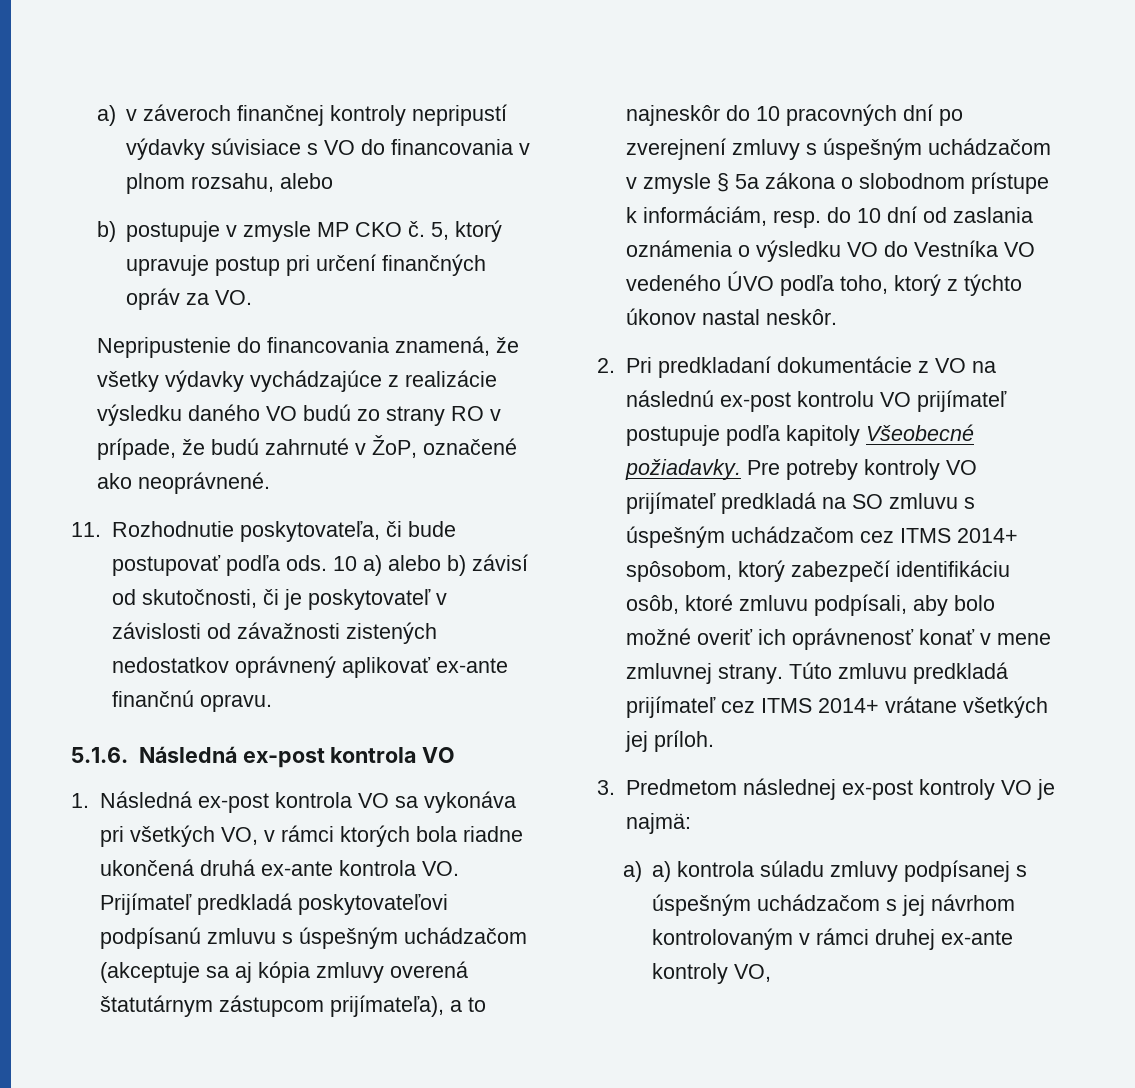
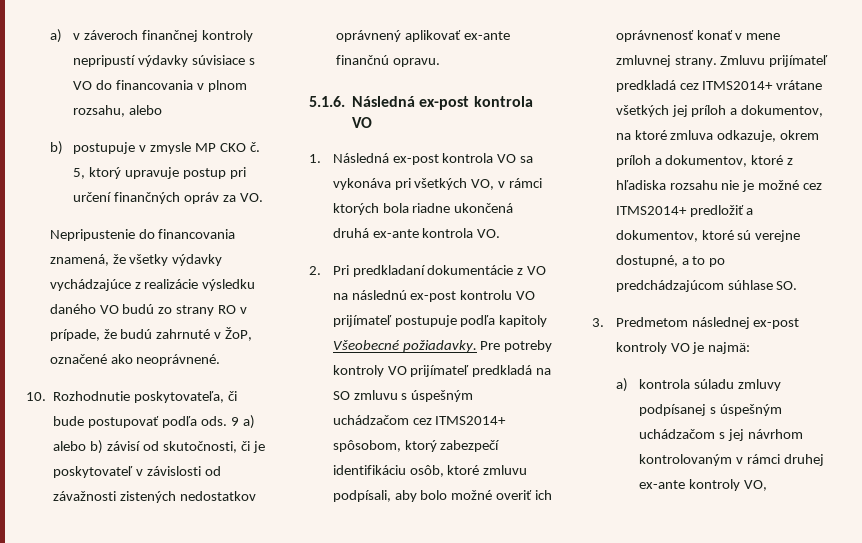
- 11. Rozhodnutie poskytovateľa, či bude postupovať podľa ods.
+ 10. Rozhodnutie poskytovateľa, či bude postupovať podľa ods.
- 10 a) alebo b) závisí od skutočnosti, či je poskytovateľ v závislosti od závažnosti zistených nedostatkov oprávnený aplikovať ex-ante finančnú opravu.
+ 9 a) alebo b) závisí od skutočnosti, či je poskytovateľ v závislosti od závažnosti zistených nedostatkov oprávnený aplikovať ex-ante finančnú opravu.
- 1. Následná ex-post kontrola VO sa vykonáva pri všetkých VO, v rámci ktorých bola riadne ukončená druhá ex-ante kontrola VO. Prijímateľ predkladá poskytovateľovi podpísanú zmluvu s úspešným uchádzačom (akceptuje sa aj kópia zmluvy overená štatutárnym zástupcom prijímateľa), a to najneskôr do 10 pracovných dní po zverejnení zmluvy s úspešným uchádzačom v zmysle § 5a zákona o slobodnom prístupe k informáciám, resp. do 10 dní od zaslania oznámenia o výsledku VO do Vestníka VO vedeného ÚVO podľa toho, ktorý z týchto úkonov nastal neskôr.
+ 1. Následná ex-post kontrola VO sa vykonáva pri všetkých VO, v rámci ktorých bola riadne ukončená druhá ex-ante kontrola VO.
- Pre potreby kontroly VO prijímateľ predkladá na SO zmluvu s úspešným uchádzačom cez ITMS 2014+ spôsobom, ktorý zabezpečí identifikáciu osôb, ktoré zmluvu podpísali, aby bolo možné overiť ich oprávnenosť konať v mene zmluvnej strany.
+ Pre potreby kontroly VO prijímateľ predkladá na SO zmluvu s úspešným uchádzačom cez ITMS2014+ spôsobom, ktorý zabezpečí identifikáciu osôb, ktoré zmluvu podpísali, aby bolo možné overiť ich oprávnenosť konať v mene zmluvnej strany.
- Túto zmluvu predkladá prijímateľ cez ITMS 2014+ vrátane všetkých jej príloh.
+ Zmluvu prijímateľ predkladá cez ITMS2014+ vrátane všetkých jej príloh a dokumentov, na ktoré zmluva odkazuje, okrem príloh a dokumentov, ktoré z hľadiska rozsahu nie je možné cez ITMS2014+ predložiť a dokumentov, ktoré sú verejne dostupné, a to po predchádzajúcom súhlase SO.
- a) a) kontrola súladu zmluvy podpísanej s úspešným uchádzačom s jej návrhom kontrolovaným v rámci druhej ex-ante kontroly VO,
+ a) kontrola súladu zmluvy podpísanej s úspešným uchádzačom s jej návrhom kontrolovaným v rámci druhej ex-ante kontroly VO,

